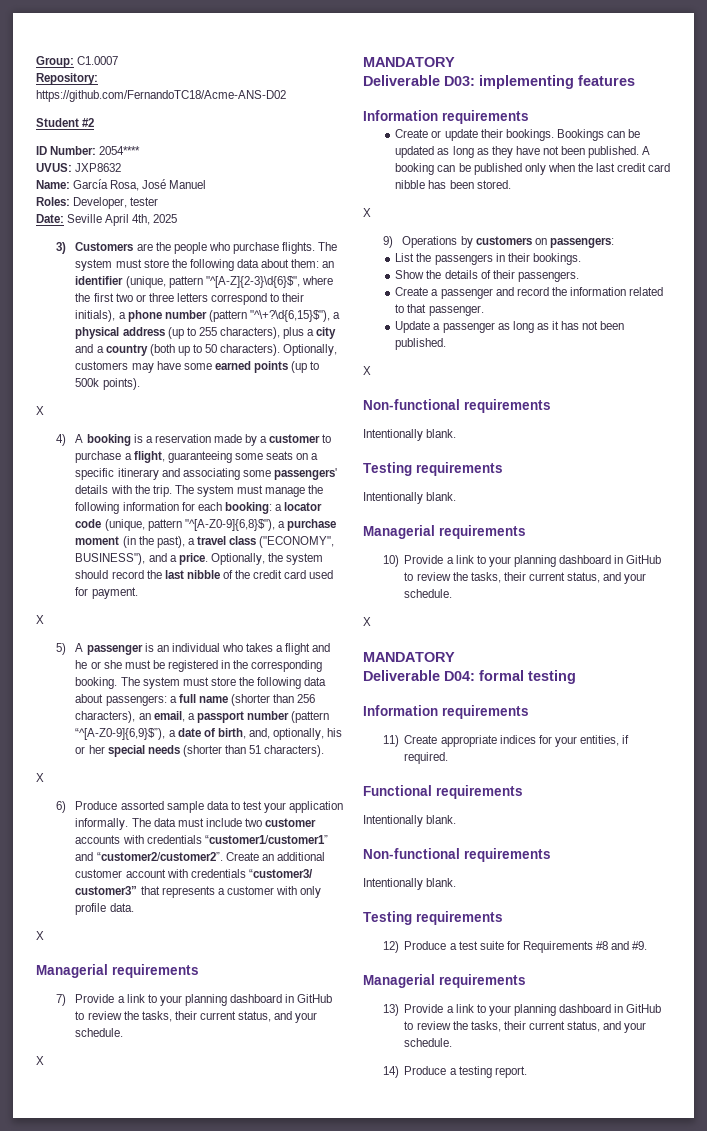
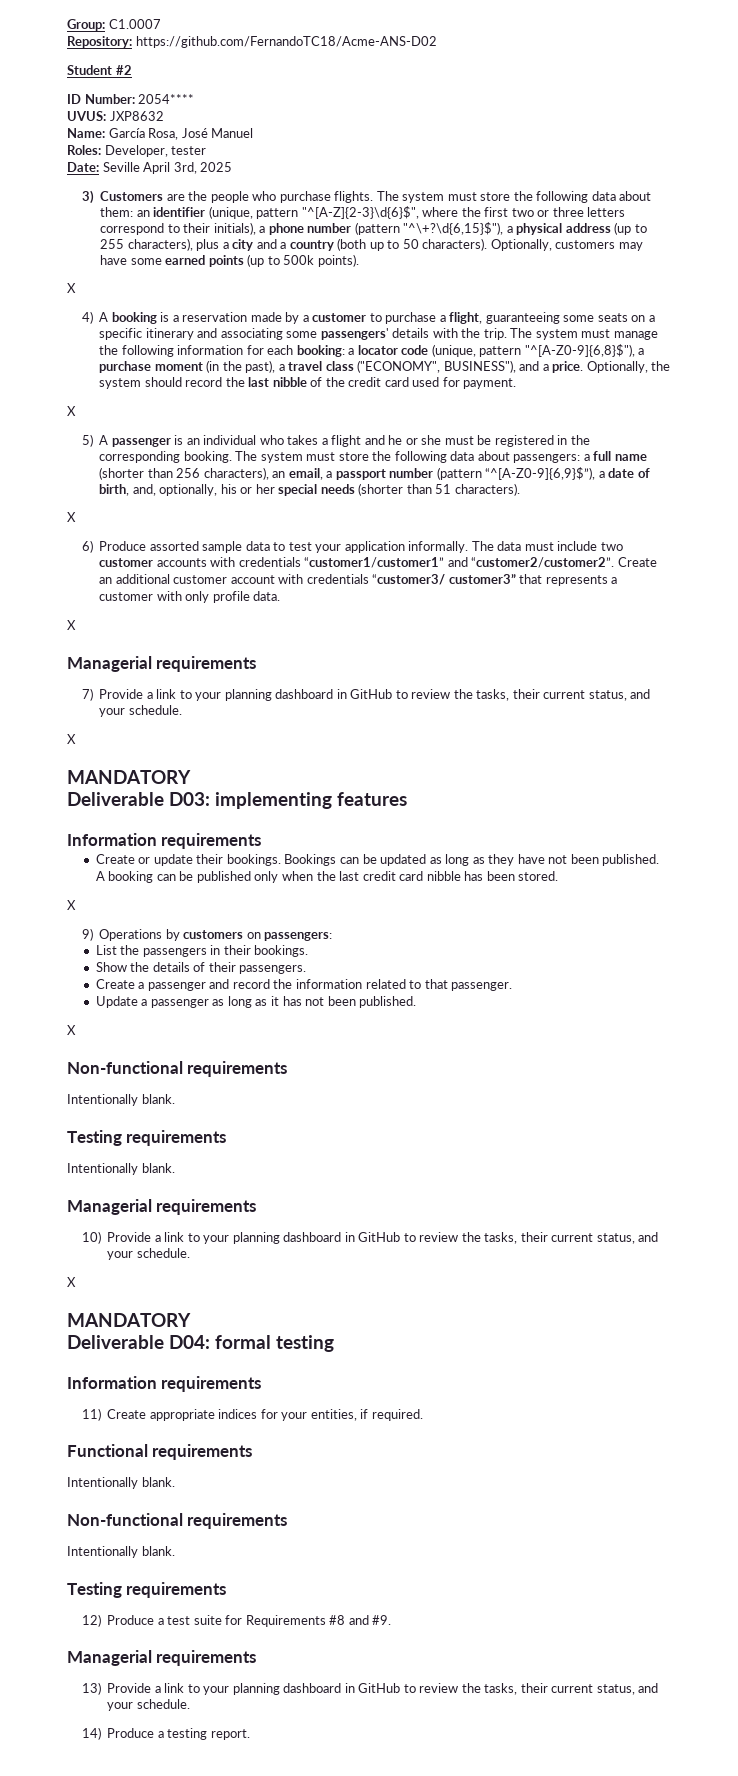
- Date: Seville April 4th, 2025
+ Date: Seville April 3rd, 2025

